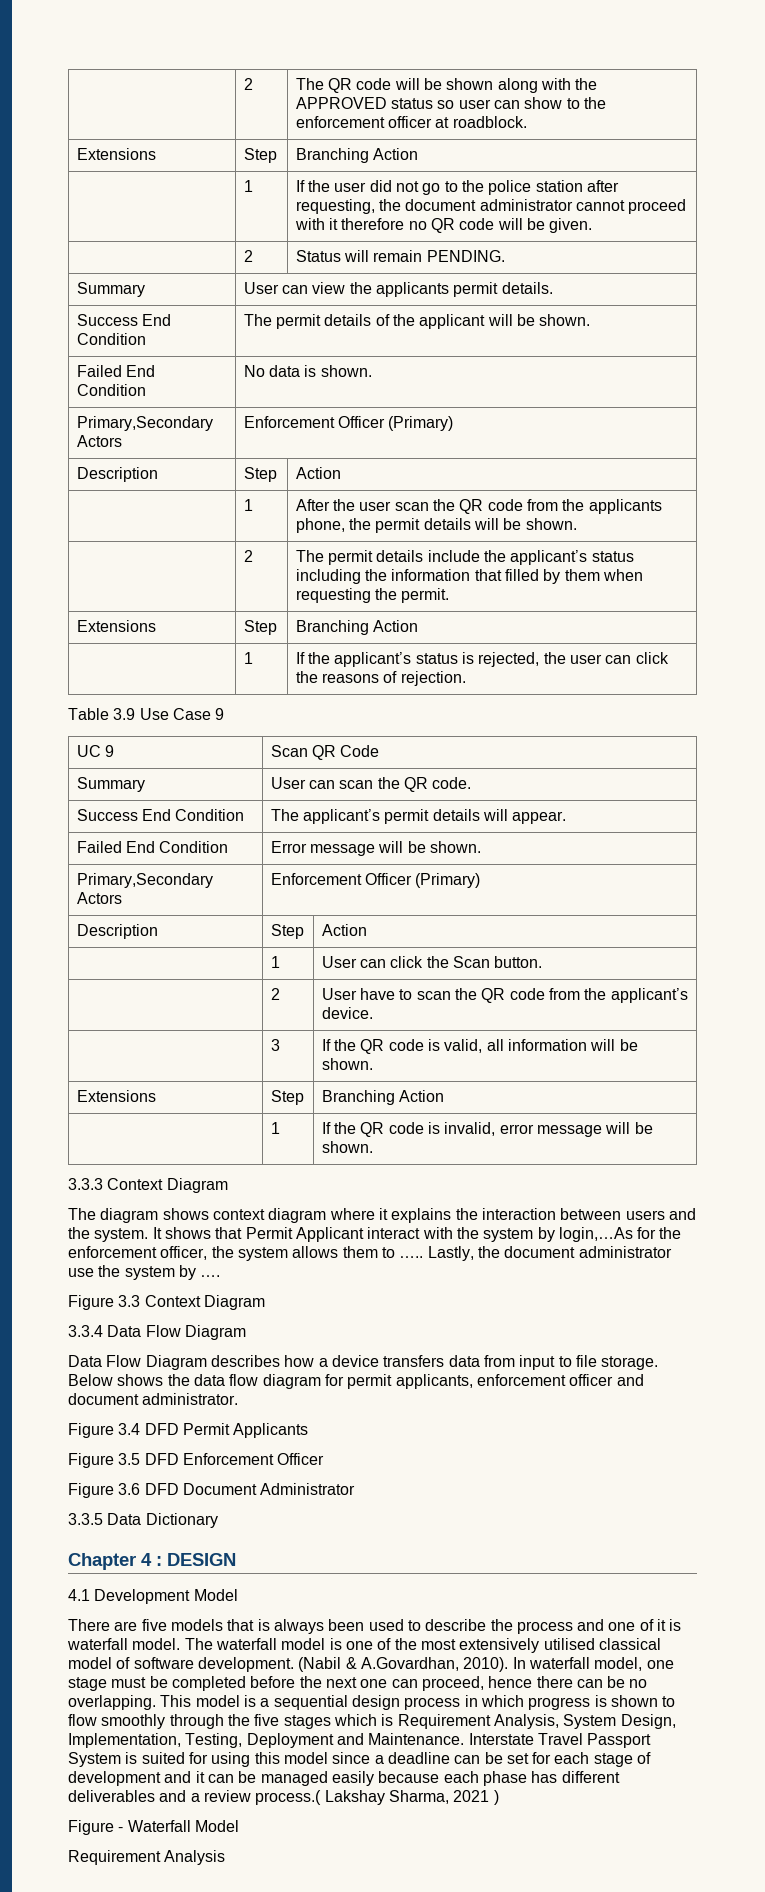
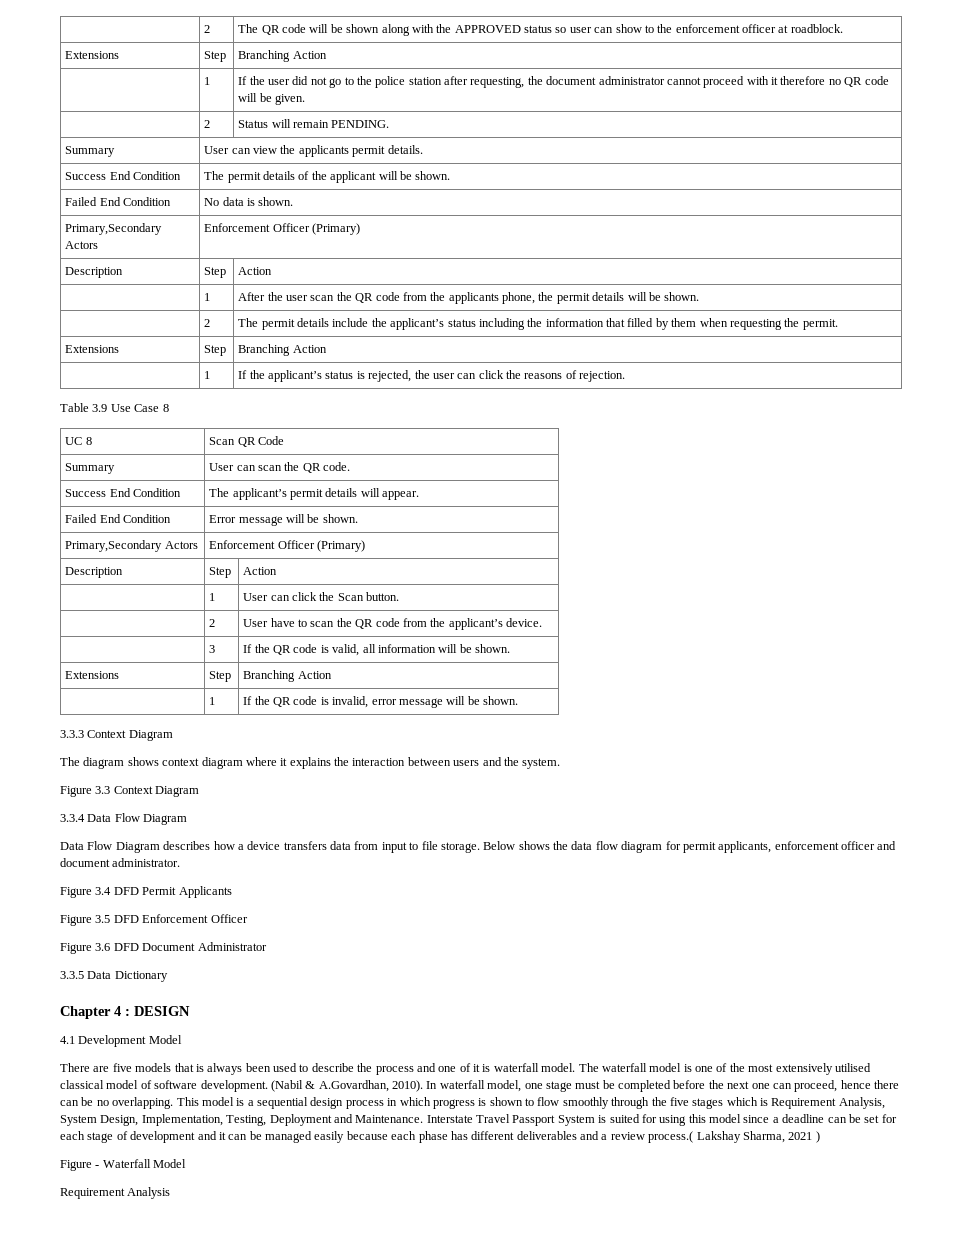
- Table 3.9 Use Case 9
+ Table 3.9 Use Case 8
- UC 9 | Scan QR Code
+ UC 8 | Scan QR Code
- It shows that Permit Applicant interact with the system by login,…As for the enforcement officer, the system allows them to ….. Lastly, the document administrator use the system by ….

